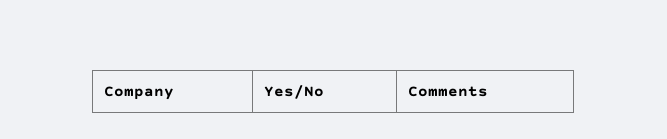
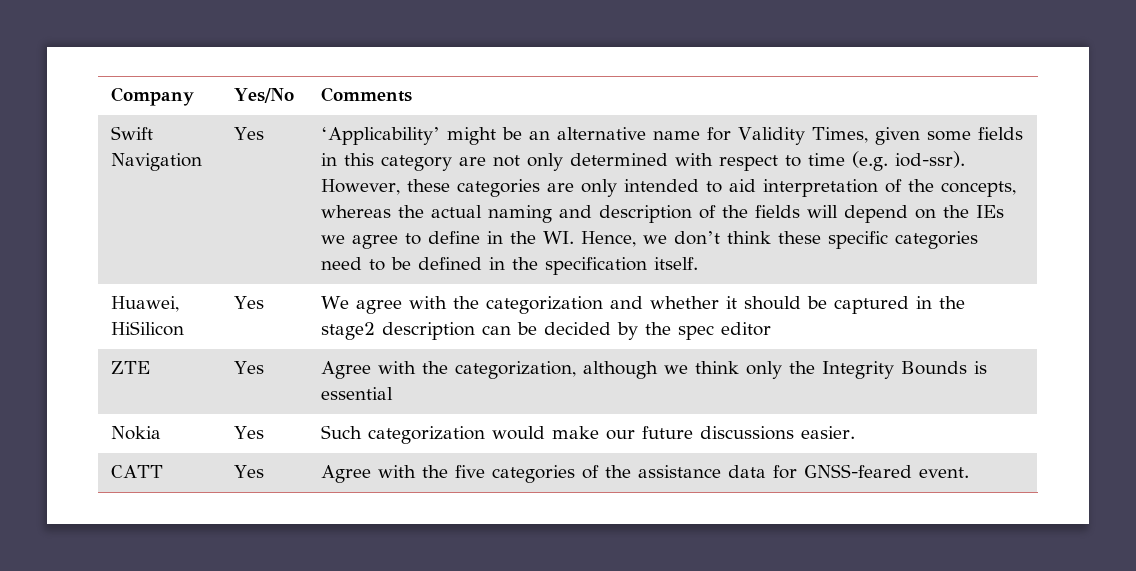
+ Swift Navigation | Yes | ‘Applicability’ might be an alternative name for Validity Times, given some fields in this category are not only determined with respect to time (e.g. iod-ssr). However, these categories are only intended to aid interpretation of the concepts, whereas the actual naming and description of the fields will depend on the IEs we agree to define in the WI. Hence, we don’t think these specific categories need to be defined in the specification itself.
+ Huawei, HiSilicon | Yes | We agree with the categorization and whether it should be captured in the stage2 description can be decided by the spec editor
+ ZTE | Yes | Agree with the categorization, although we think only the Integrity Bounds is essential
+ Nokia | Yes | Such categorization would make our future discussions easier.
+ CATT | Yes | Agree with the five categories of the assistance data for GNSS-feared event.

